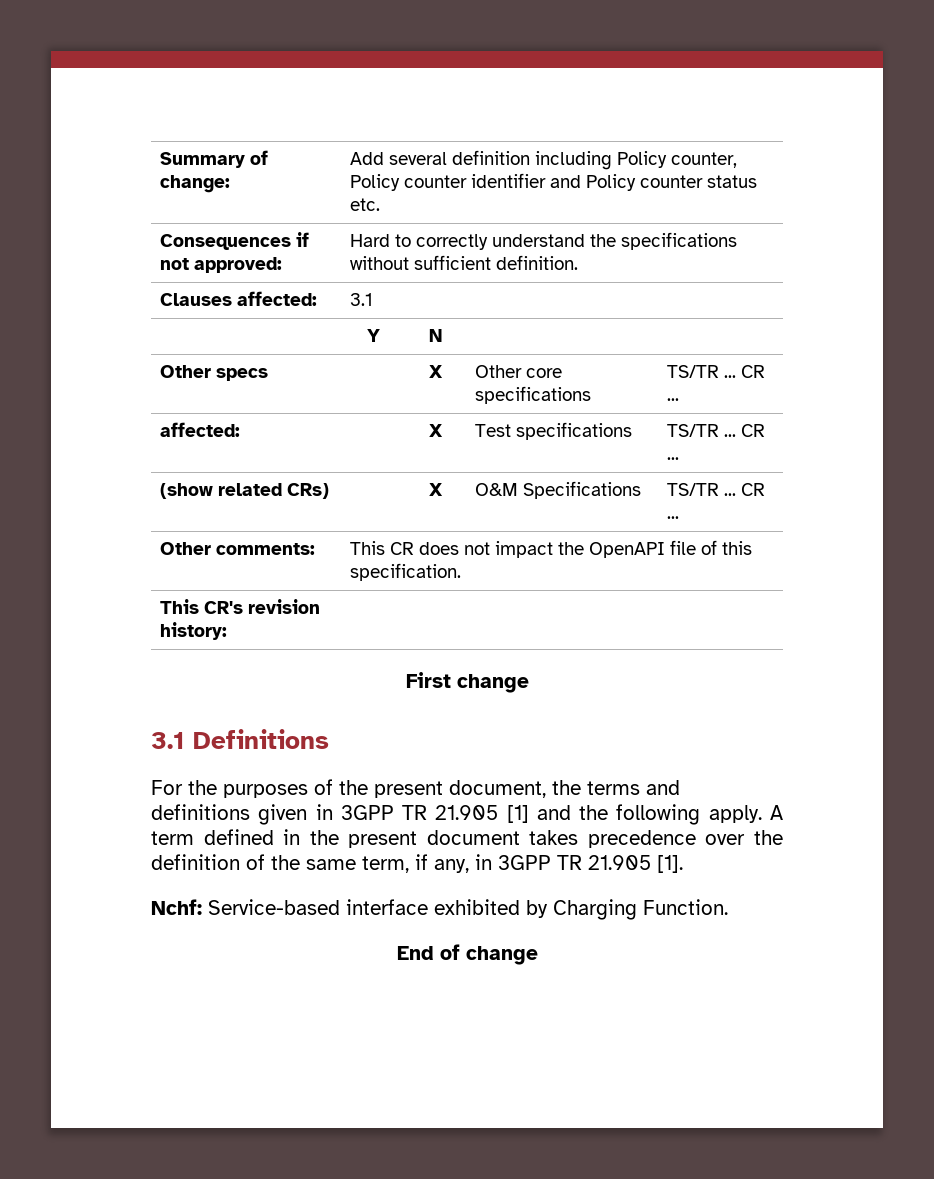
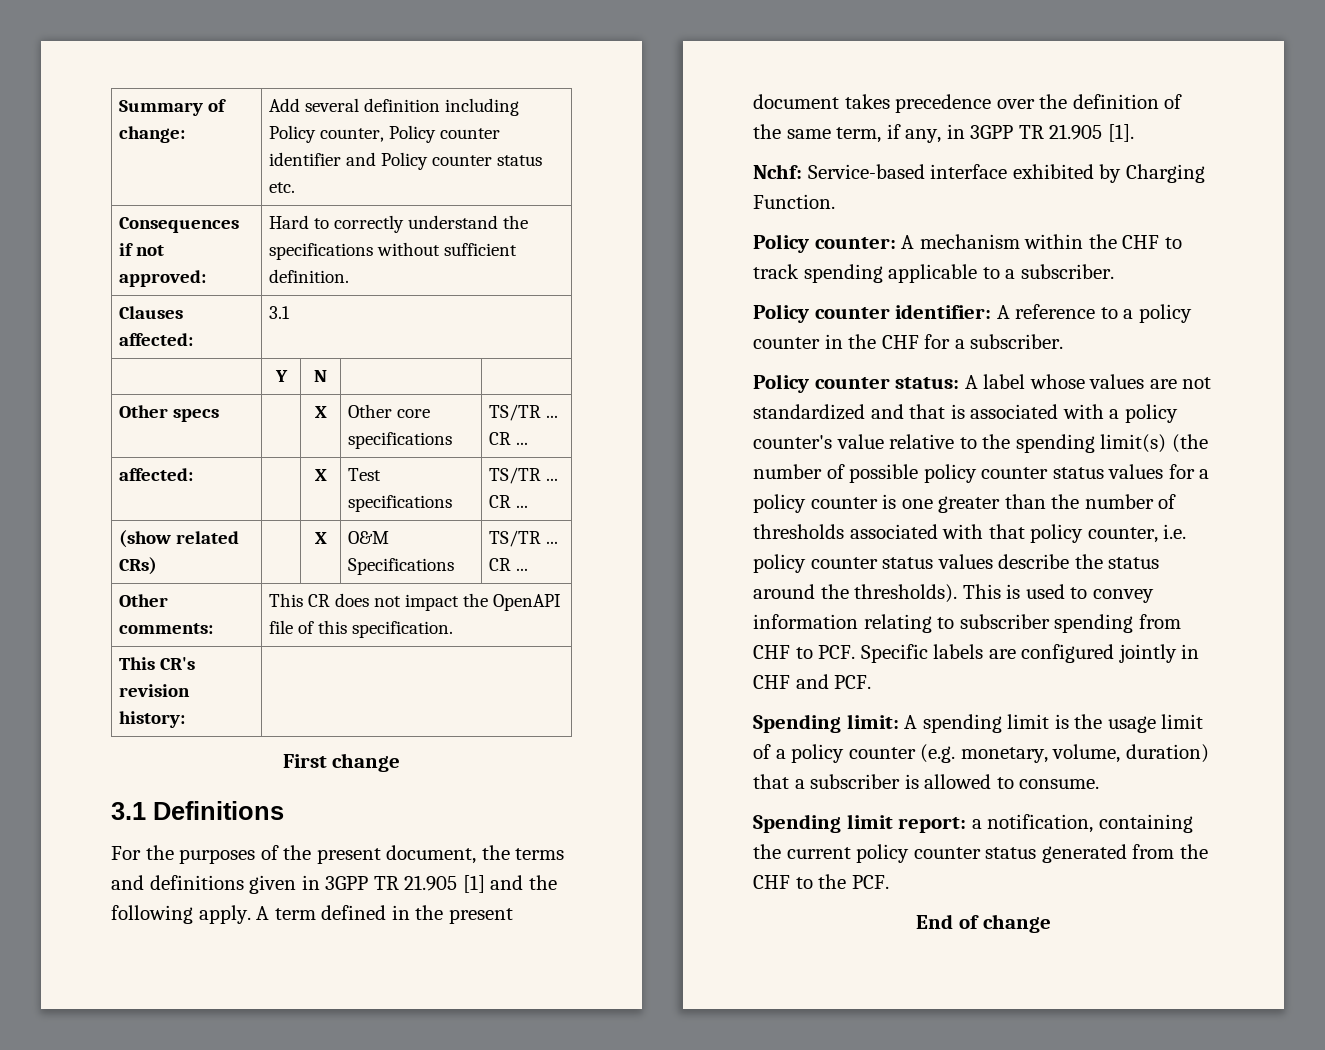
+ Policy counter: A mechanism within the CHF to track spending applicable to a subscriber.
+ Policy counter identifier: A reference to a policy counter in the CHF for a subscriber.
+ Policy counter status: A label whose values are not standardized and that is associated with a policy counter's value relative to the spending limit(s) (the number of possible policy counter status values for a policy counter is one greater than the number of thresholds associated with that policy counter, i.e. policy counter status values describe the status around the thresholds). This is used to convey information relating to subscriber spending from CHF to PCF. Specific labels are configured jointly in CHF and PCF.
+ Spending limit: A spending limit is the usage limit of a policy counter (e.g. monetary, volume, duration) that a subscriber is allowed to consume.
+ Spending limit report: a notification, containing the current policy counter status generated from the CHF to the PCF.

